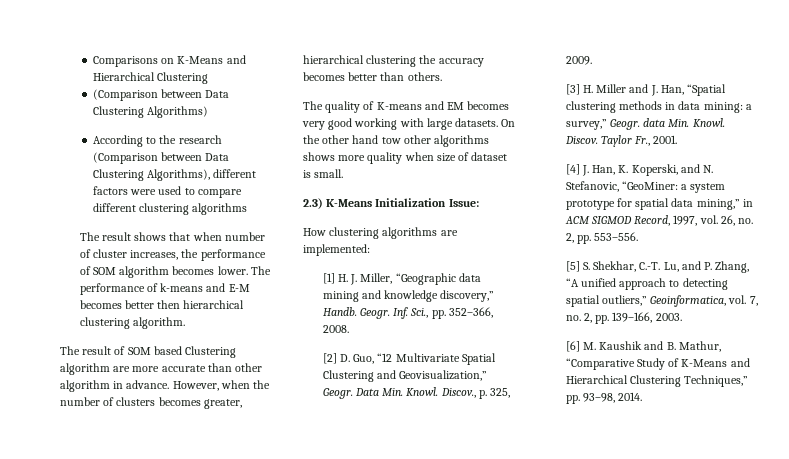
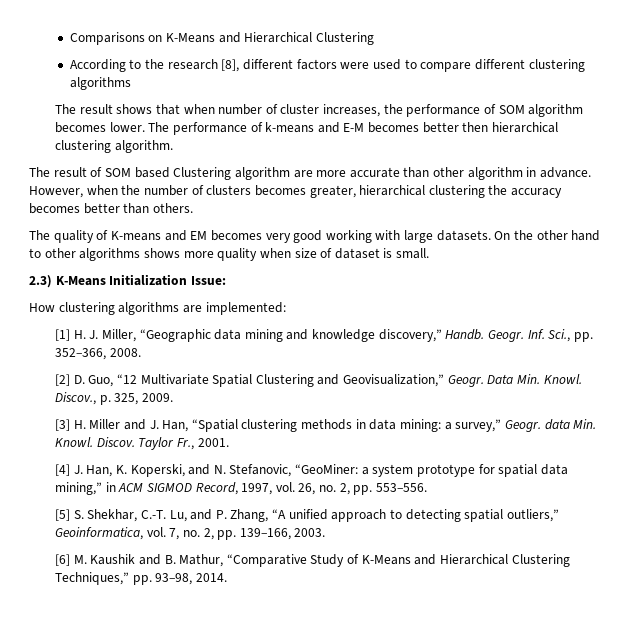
- (Comparison between Data Clustering Algorithms)
- According to the research (Comparison between Data Clustering Algorithms), different factors were used to compare different clustering algorithms
+ According to the research [8], different factors were used to compare different clustering algorithms
- On the other hand tow other algorithms shows more quality when size of dataset is small.
+ On the other hand to other algorithms shows more quality when size of dataset is small.

